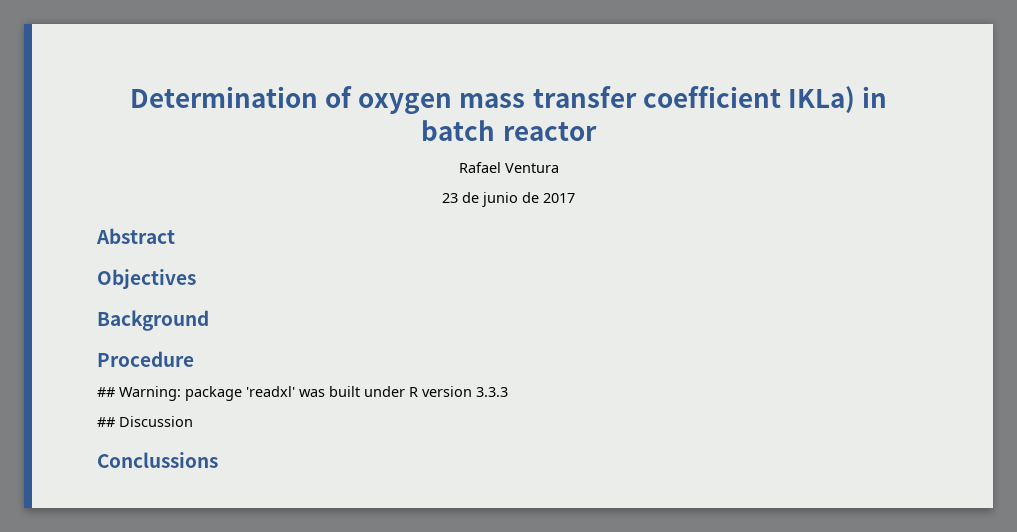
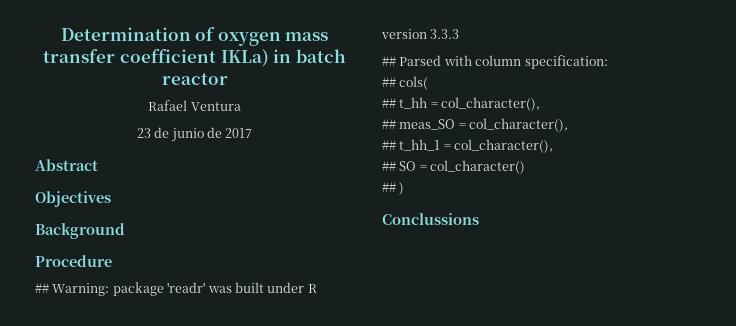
- ## Warning: package 'readxl' was built under R version 3.3.3
+ ## Warning: package 'readr' was built under R version 3.3.3
- ## Discussion
+ ## Parsed with column specification:
+ ## cols(
+ ## t_hh = col_character(),
+ ## meas_SO = col_character(),
+ ## t_hh_1 = col_character(),
+ ## SO = col_character()
+ ## )

